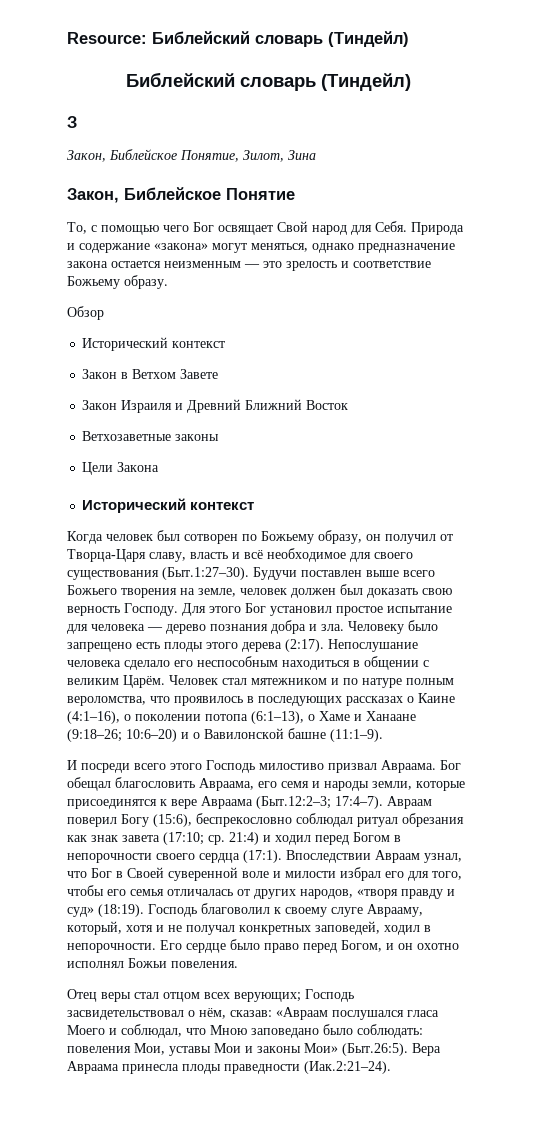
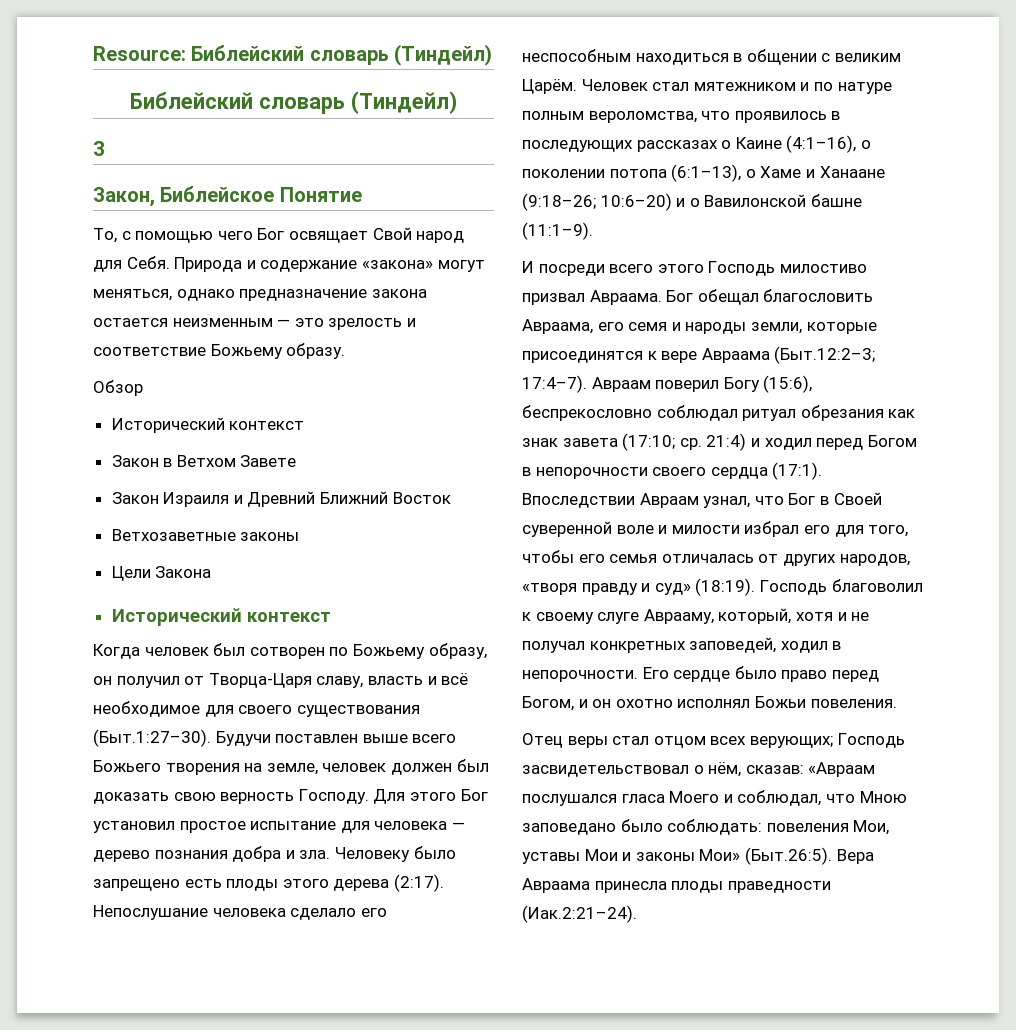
- Закон, Библейское Понятие, Зилот, Зина

